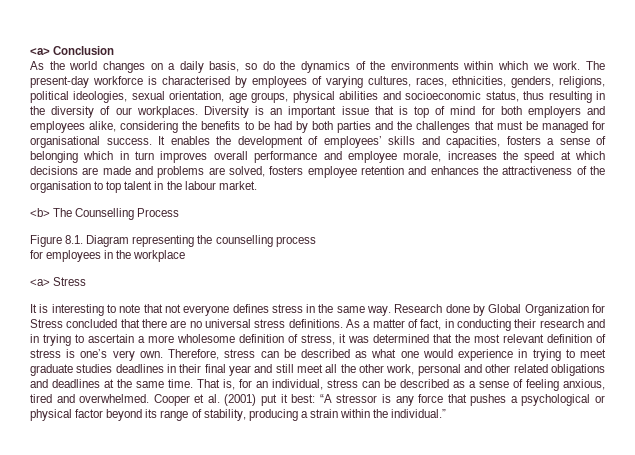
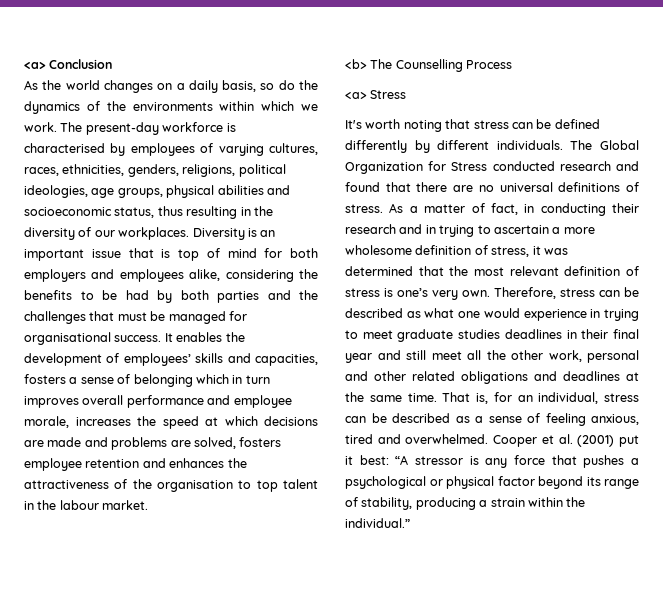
- The present-day workforce is characterised by employees of varying cultures, races, ethnicities, genders, religions, political ideologies, sexual orientation, age groups, physical abilities and socioeconomic status, thus resulting in the diversity of our workplaces.
+ The present-day workforce is characterised by employees of varying cultures, races, ethnicities, genders, religions, political ideologies, age groups, physical abilities and socioeconomic status, thus resulting in the diversity of our workplaces.
- Figure 8.1. Diagram representing the counselling process
- for employees in the workplace
  <a> Stress
- It is interesting to note that not everyone defines stress in the same way. Research done by Global Organization for Stress concluded that there are no universal stress definitions.
+ It's worth noting that stress can be defined differently by different individuals. The Global Organization for Stress conducted research and found that there are no universal definitions of stress.

